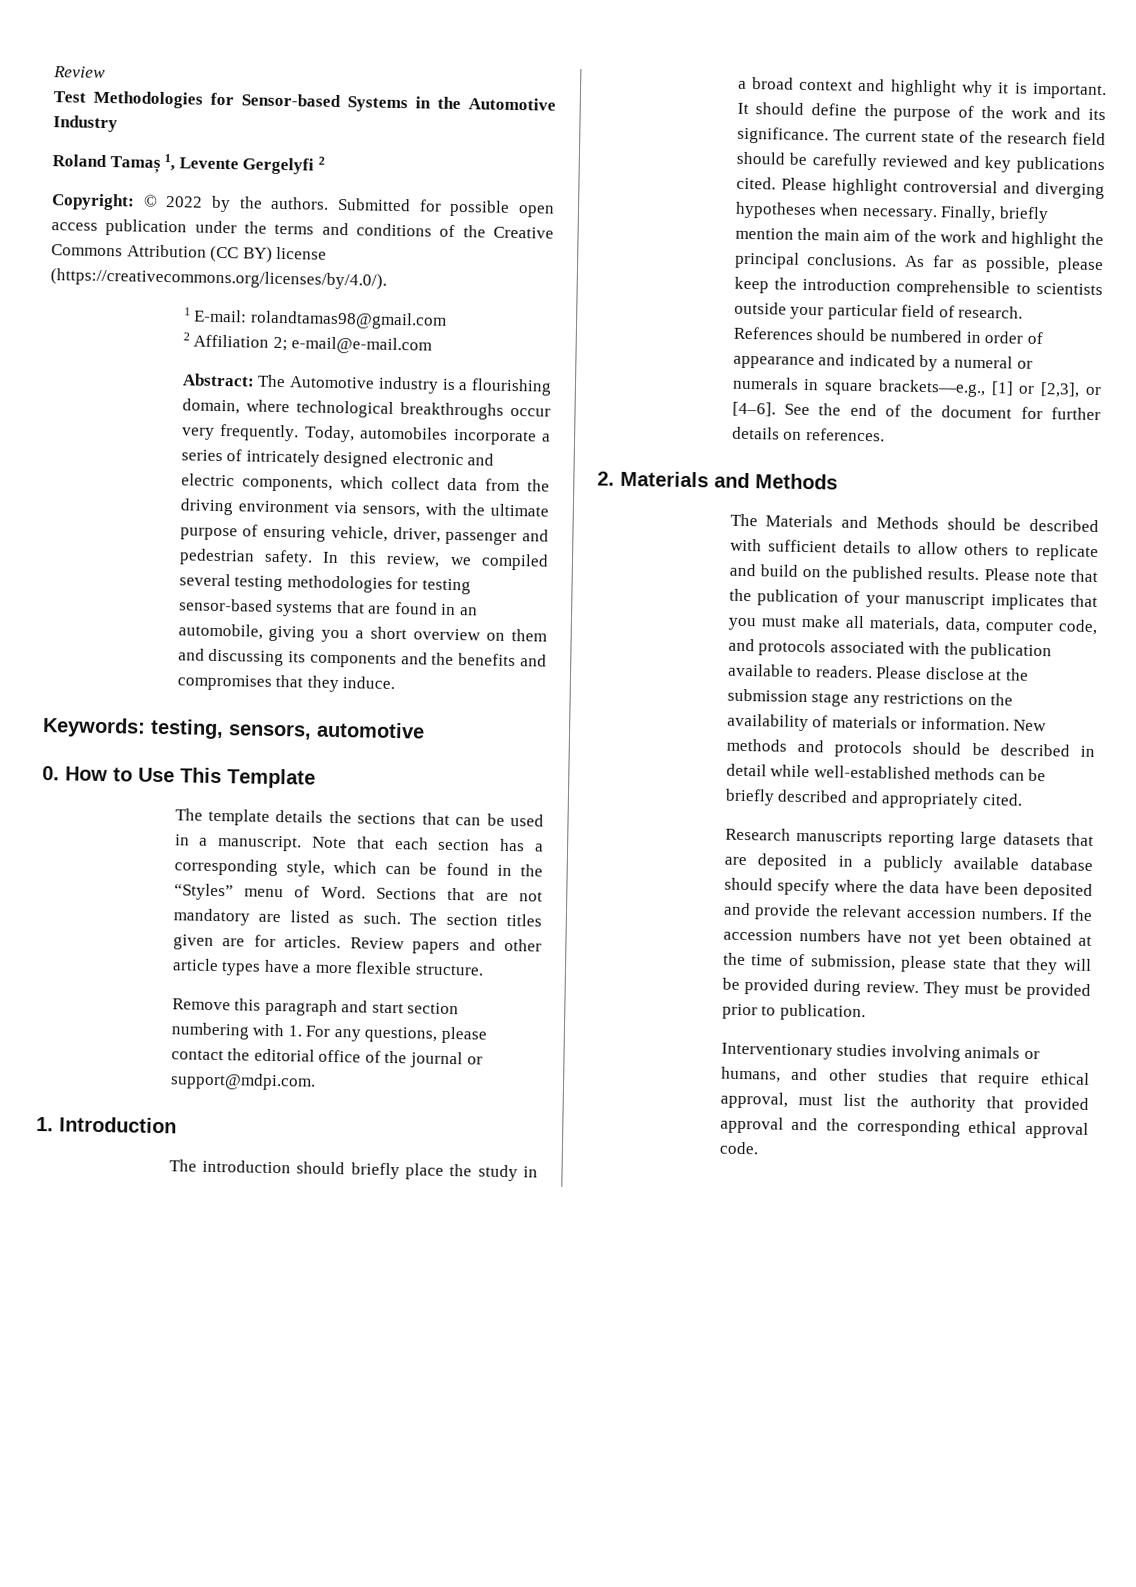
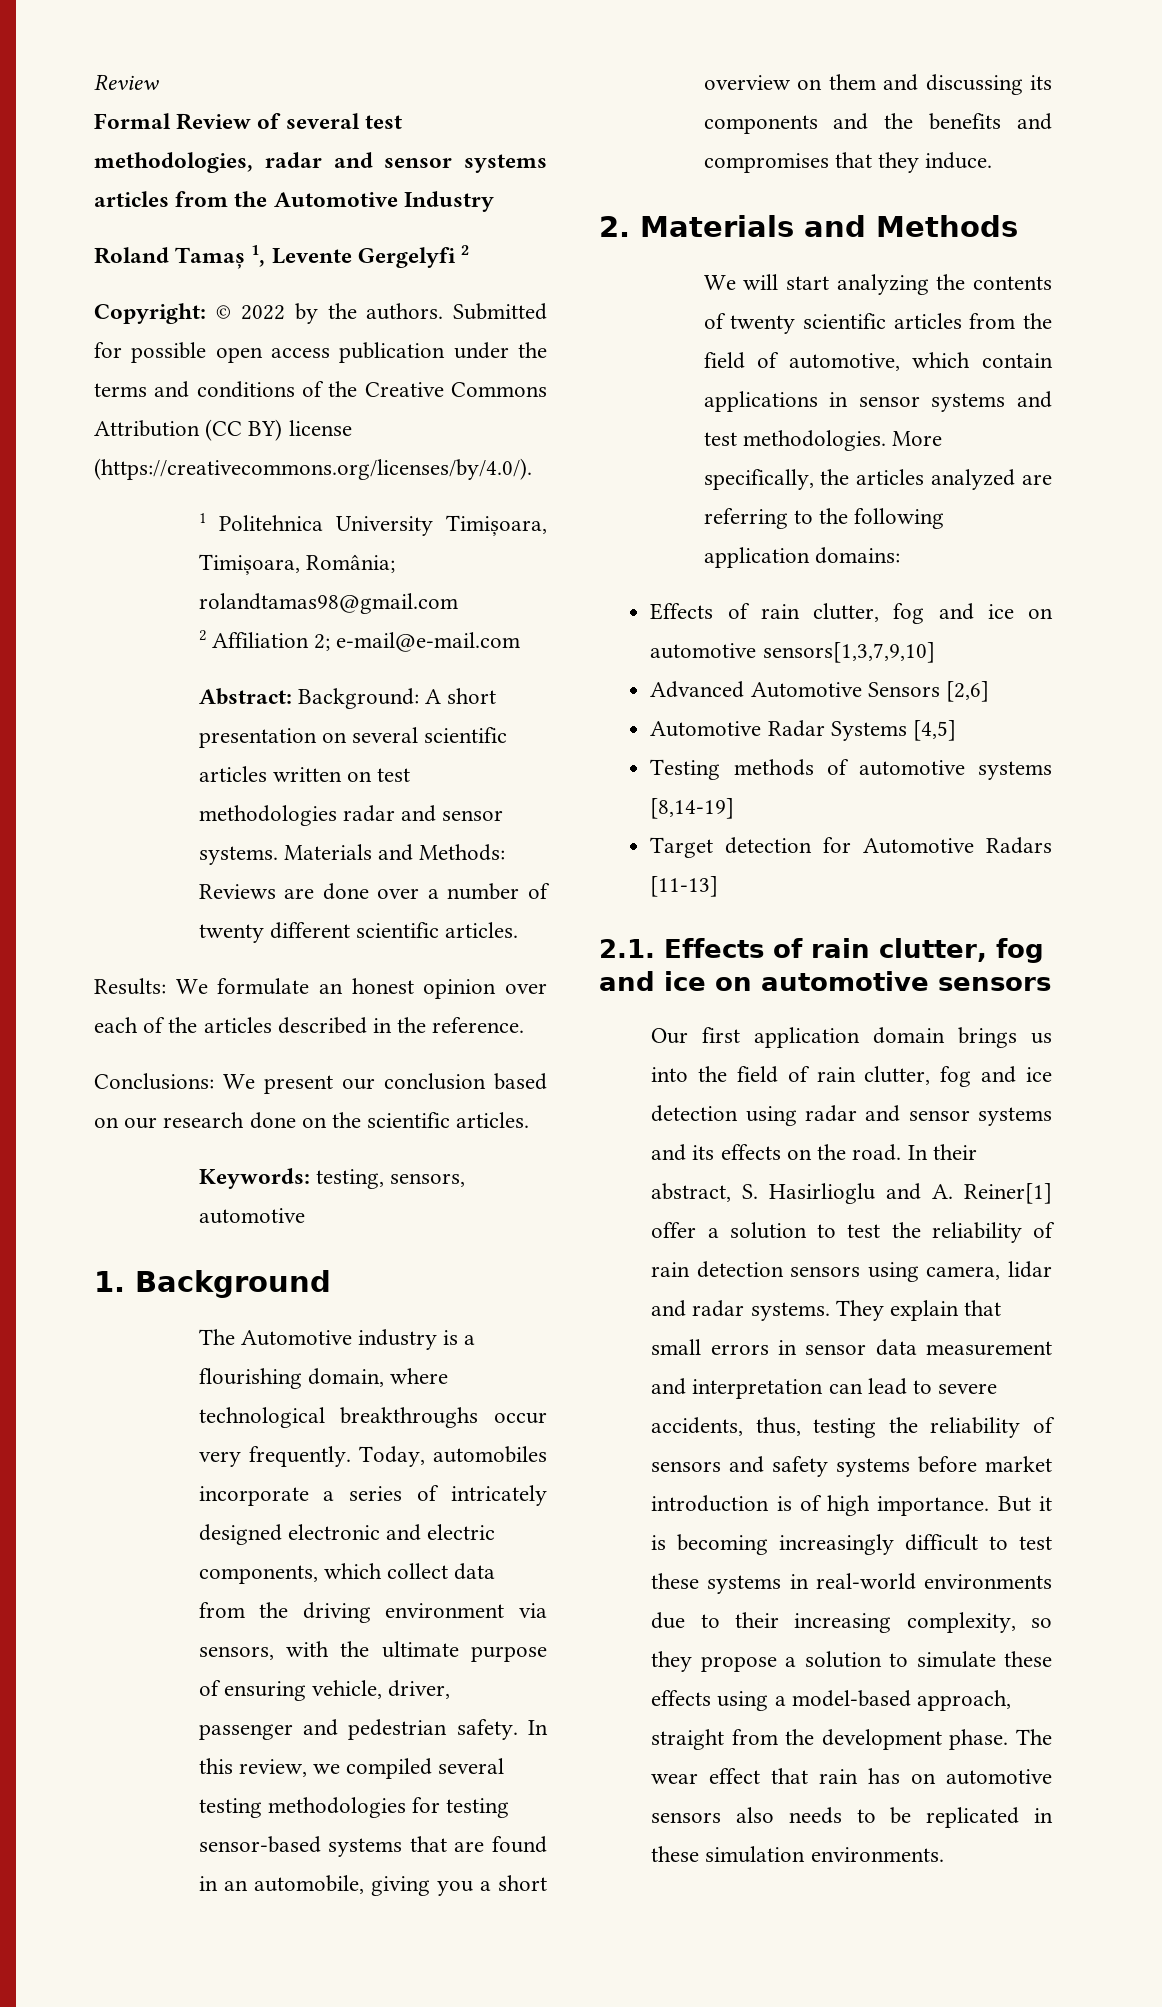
- Test Methodologies for Sensor-based Systems in the Automotive Industry
+ Formal Review of several test methodologies, radar and sensor systems articles from the Automotive Industry
- 1 E-mail: rolandtamas98@gmail.com
+ 1 Politehnica University Timișoara, Timișoara, România; rolandtamas98@gmail.com
- Abstract: The Automotive industry is a flourishing domain, where technological breakthroughs occur very frequently.
+ Abstract: Background: A short presentation on several scientific articles written on test methodologies radar and sensor systems. Materials and Methods: Reviews are done over a number of twenty different scientific articles.
+ Results: We formulate an honest opinion over each of the articles described in the reference.
+ Conclusions: We present our conclusion based on our research done on the scientific articles.
+ Keywords: testing, sensors, automotive
+ 1. Background
+ The Automotive industry is a flourishing domain, where technological breakthroughs occur very frequently.
- Keywords: testing, sensors, automotive
- 0. How to Use This Template
- The template details the sections that can be used in a manuscript. Note that each section has a corresponding style, which can be found in the “Styles” menu of Word. Sections that are not mandatory are listed as such. The section titles given are for articles. Review papers and other article types have a more flexible structure.
- Remove this paragraph and start section numbering with 1. For any questions, please contact the editorial office of the journal or support@mdpi.com.
- 1. Introduction
- The introduction should briefly place the study in a broad context and highlight why it is important. It should define the purpose of the work and its significance. The current state of the research field should be carefully reviewed and key publications cited. Please highlight controversial and diverging hypotheses when necessary. Finally, briefly mention the main aim of the work and highlight the principal conclusions. As far as possible, please keep the introduction comprehensible to scientists outside your particular field of research. References should be numbered in order of appearance and indicated by a numeral or numerals in square brackets—e.g., [1] or [2,3], or [4–6]. See the end of the document for further details on references.
  2. Materials and Methods
- The Materials and Methods should be described with sufficient details to allow others to replicate and build on the published results. Please note that the publication of your manuscript implicates that you must make all materials, data, computer code, and protocols associated with the publication available to readers. Please disclose at the submission stage any restrictions on the availability of materials or information. New methods and protocols should be described in detail while well-established methods can be briefly described and appropriately cited.
- Research manuscripts reporting large datasets that are deposited in a publicly available database should specify where the data have been deposited and provide the relevant accession numbers. If the accession numbers have not yet been obtained at the time of submission, please state that they will be provided during review. They must be provided prior to publication.
- Interventionary studies involving animals or humans, and other studies that require ethical approval, must list the authority that provided approval and the corresponding ethical approval code.
+ We will start analyzing the contents of twenty scientific articles from the field of automotive, which contain applications in sensor systems and test methodologies. More specifically, the articles analyzed are referring to the following application domains:
+ Effects of rain clutter, fog and ice on automotive sensors[1,3,7,9,10]
+ Advanced Automotive Sensors [2,6]
+ Automotive Radar Systems [4,5]
+ Testing methods of automotive systems [8,14-19]
+ Target detection for Automotive Radars [11-13]
+ 2.1. Effects of rain clutter, fog and ice on automotive sensors
+ Our first application domain brings us into the field of rain clutter, fog and ice detection using radar and sensor systems and its effects on the road. In their abstract, S. Hasirlioglu and A. Reiner[1] offer a solution to test the reliability of rain detection sensors using camera, lidar and radar systems. They explain that small errors in sensor data measurement and interpretation can lead to severe accidents, thus, testing the reliability of sensors and safety systems before market introduction is of high importance. But it is becoming increasingly difficult to test these systems in real-world environments due to their increasing complexity, so they propose a solution to simulate these effects using a model-based approach, straight from the development phase. The wear effect that rain has on automotive sensors also needs to be replicated in these simulation environments.

